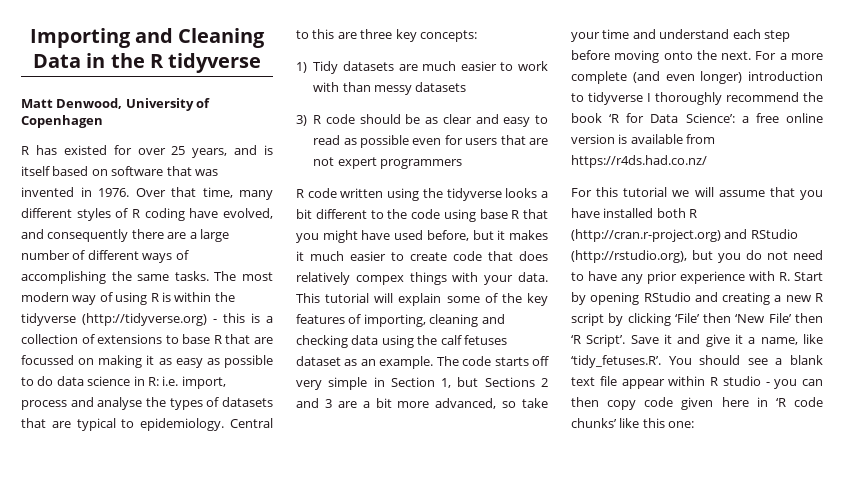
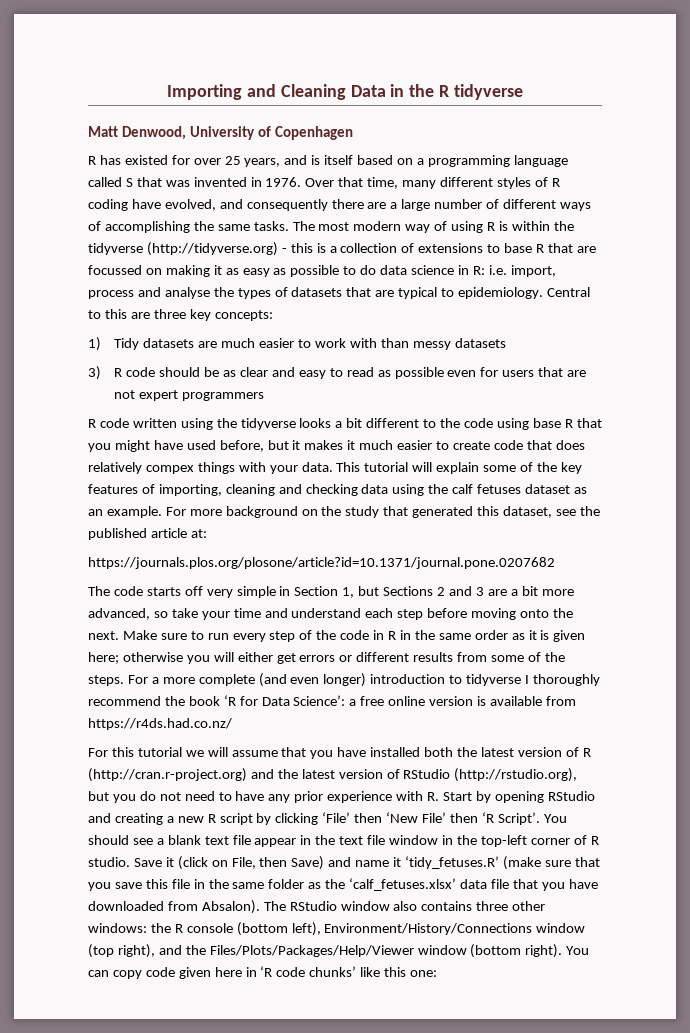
- R has existed for over 25 years, and is itself based on software that was invented in 1976.
+ R has existed for over 25 years, and is itself based on a programming language called S that was invented in 1976.
- This tutorial will explain some of the key features of importing, cleaning and checking data using the calf fetuses dataset as an example. The code starts off very simple in Section 1, but Sections 2 and 3 are a bit more advanced, so take your time and understand each step before moving onto the next.
+ This tutorial will explain some of the key features of importing, cleaning and checking data using the calf fetuses dataset as an example. For more background on the study that generated this dataset, see the published article at:
+ https://journals.plos.org/plosone/article?id=10.1371/journal.pone.0207682
+ The code starts off very simple in Section 1, but Sections 2 and 3 are a bit more advanced, so take your time and understand each step before moving onto the next.
+ Make sure to run every step of the code in R in the same order as it is given here; otherwise you will either get errors or different results from some of the steps.
- For this tutorial we will assume that you have installed both R (http://cran.r-project.org) and RStudio (http://rstudio.org), but you do not need to have any prior experience with R. Start by opening RStudio and creating a new R script by clicking ‘File’ then ‘New File’ then ‘R Script’.
+ For this tutorial we will assume that you have installed both the latest version of R (http://cran.r-project.org) and the latest version of RStudio (http://rstudio.org), but you do not need to have any prior experience with R. Start by opening RStudio and creating a new R script by clicking ‘File’ then ‘New File’ then ‘R Script’.
- Save it and give it a name, like ‘tidy_fetuses.R’. You should see a blank text file appear within R studio - you can then copy code given here in ‘R code chunks’ like this one:
+ You should see a blank text file appear in the text file window in the top-left corner of R studio. Save it (click on File, then Save) and name it ‘tidy_fetuses.R’ (make sure that you save this file in the same folder as the ‘calf_fetuses.xlsx’ data file that you have downloaded from Absalon). The RStudio window also contains three other windows: the R console (bottom left), Environment/History/Connections window (top right), and the Files/Plots/Packages/Help/Viewer window (bottom right). You can copy code given here in ‘R code chunks’ like this one:

